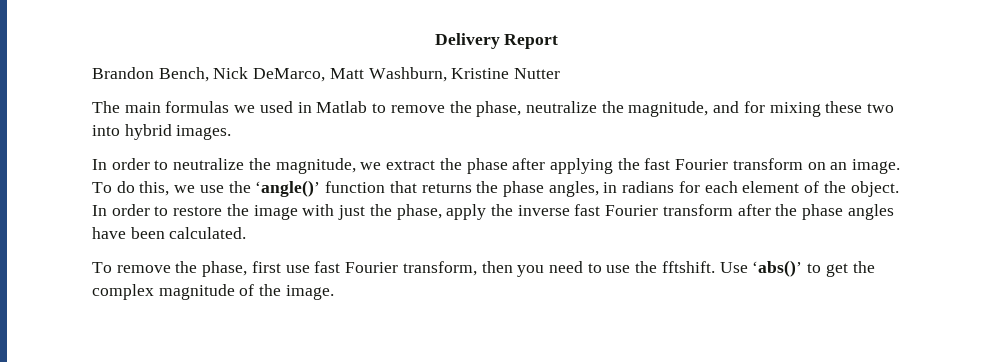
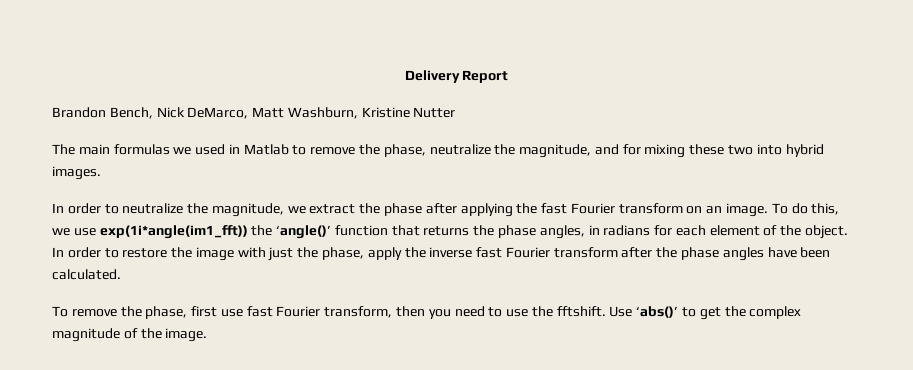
- To do this, we use the ‘angle()’ function that returns the phase angles, in radians for each element of the object.
+ To do this, we use exp(1i*angle(im1_fft)) the ‘angle()’ function that returns the phase angles, in radians for each element of the object.

